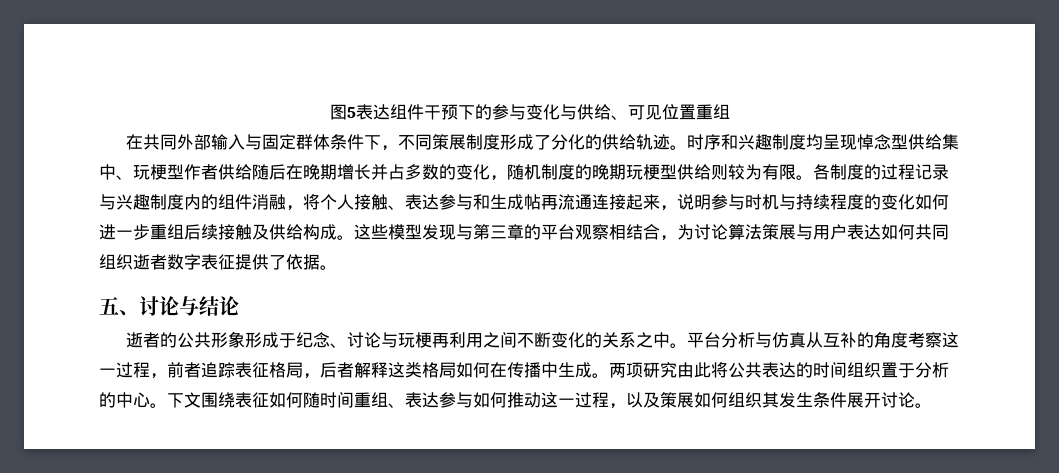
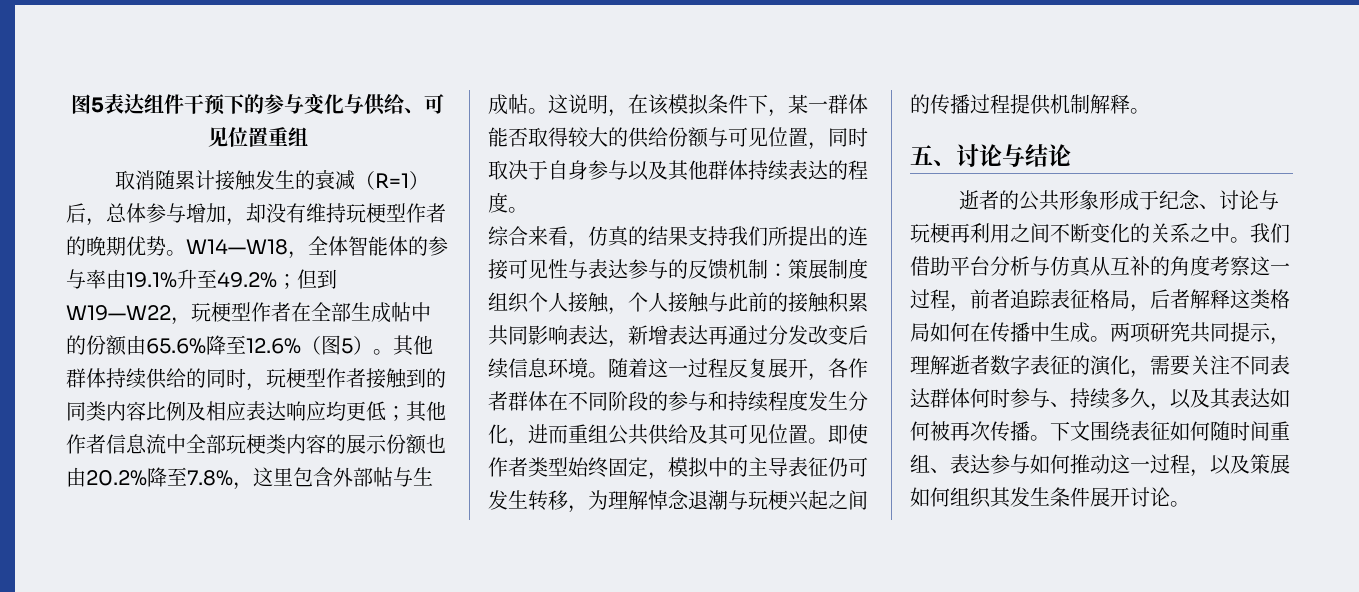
- 在共同外部输入与固定群体条件下，不同策展制度形成了分化的供给轨迹。时序和兴趣制度均呈现悼念型供给集中、玩梗型作者供给随后在晚期增长并占多数的变化，随机制度的晚期玩梗型供给则较为有限。各制度的过程记录与兴趣制度内的组件消融，将个人接触、表达参与和生成帖再流通连接起来，说明参与时机与持续程度的变化如何进一步重组后续接触及供给构成。这些模型发现与第三章的平台观察相结合，为讨论算法策展与用户表达如何共同组织逝者数字表征提供了依据。
+ 取消随累计接触发生的衰减（R=1）后，总体参与增加，却没有维持玩梗型作者的晚期优势。W14—W18，全体智能体的参与率由19.1%升至49.2%；但到W19—W22，玩梗型作者在全部生成帖中的份额由65.6%降至12.6%（图5）。其他群体持续供给的同时，玩梗型作者接触到的同类内容比例及相应表达响应均更低；其他作者信息流中全部玩梗类内容的展示份额也由20.2%降至7.8%，这里包含外部帖与生成帖。这说明，在该模拟条件下，某一群体能否取得较大的供给份额与可见位置，同时取决于自身参与以及其他群体持续表达的程度。
+ 综合来看，仿真的结果支持我们所提出的连接可见性与表达参与的反馈机制：策展制度组织个人接触，个人接触与此前的接触积累共同影响表达，新增表达再通过分发改变后续信息环境。随着这一过程反复展开，各作者群体在不同阶段的参与和持续程度发生分化，进而重组公共供给及其可见位置。即使作者类型始终固定，模拟中的主导表征仍可发生转移，为理解悼念退潮与玩梗兴起之间的传播过程提供机制解释。
- 平台分析与仿真从互补的角度考察这一过程，前者追踪表征格局，后者解释这类格局如何在传播中生成。
+ 我们借助平台分析与仿真从互补的角度考察这一过程，前者追踪表征格局，后者解释这类格局如何在传播中生成。
- 两项研究由此将公共表达的时间组织置于分析的中心。
+ 两项研究共同提示，理解逝者数字表征的演化，需要关注不同表达群体何时参与、持续多久，以及其表达如何被再次传播。

